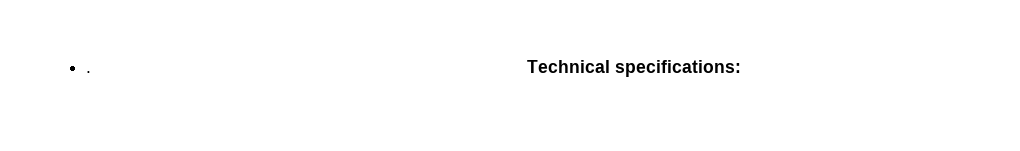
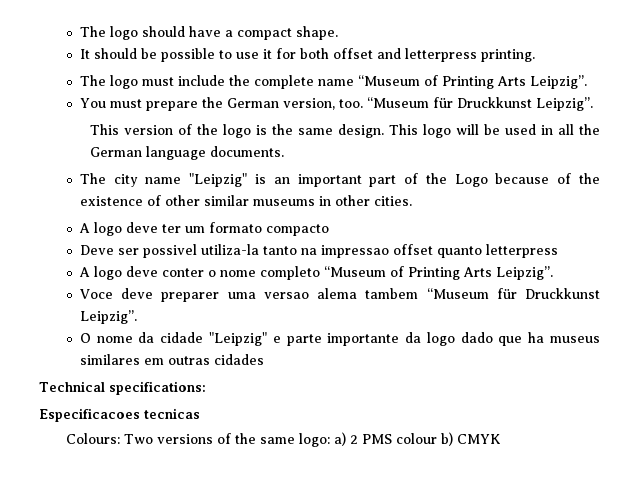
- .
+ The logo should have a compact shape.
+ It should be possible to use it for both offset and letterpress printing.
+ The logo must include the complete name “Museum of Printing Arts Leipzig”.
+ You must prepare the German version, too. “Museum für Druckkunst Leipzig”.
+ This version of the logo is the same design. This logo will be used in all the German language documents.
+ The city name "Leipzig" is an important part of the Logo because of the existence of other similar museums in other cities.
+ A logo deve ter um formato compacto
+ Deve ser possivel utiliza-la tanto na impressao offset quanto letterpress
+ A logo deve conter o nome completo “Museum of Printing Arts Leipzig”.
+ Voce deve preparer uma versao alema tambem “Museum für Druckkunst Leipzig”.
+ O nome da cidade "Leipzig" e parte importante da logo dado que ha museus similares em outras cidades
  Technical specifications:
+ Especificacoes tecnicas
+ Colours: Two versions of the same logo: a) 2 PMS colour b) CMYK

